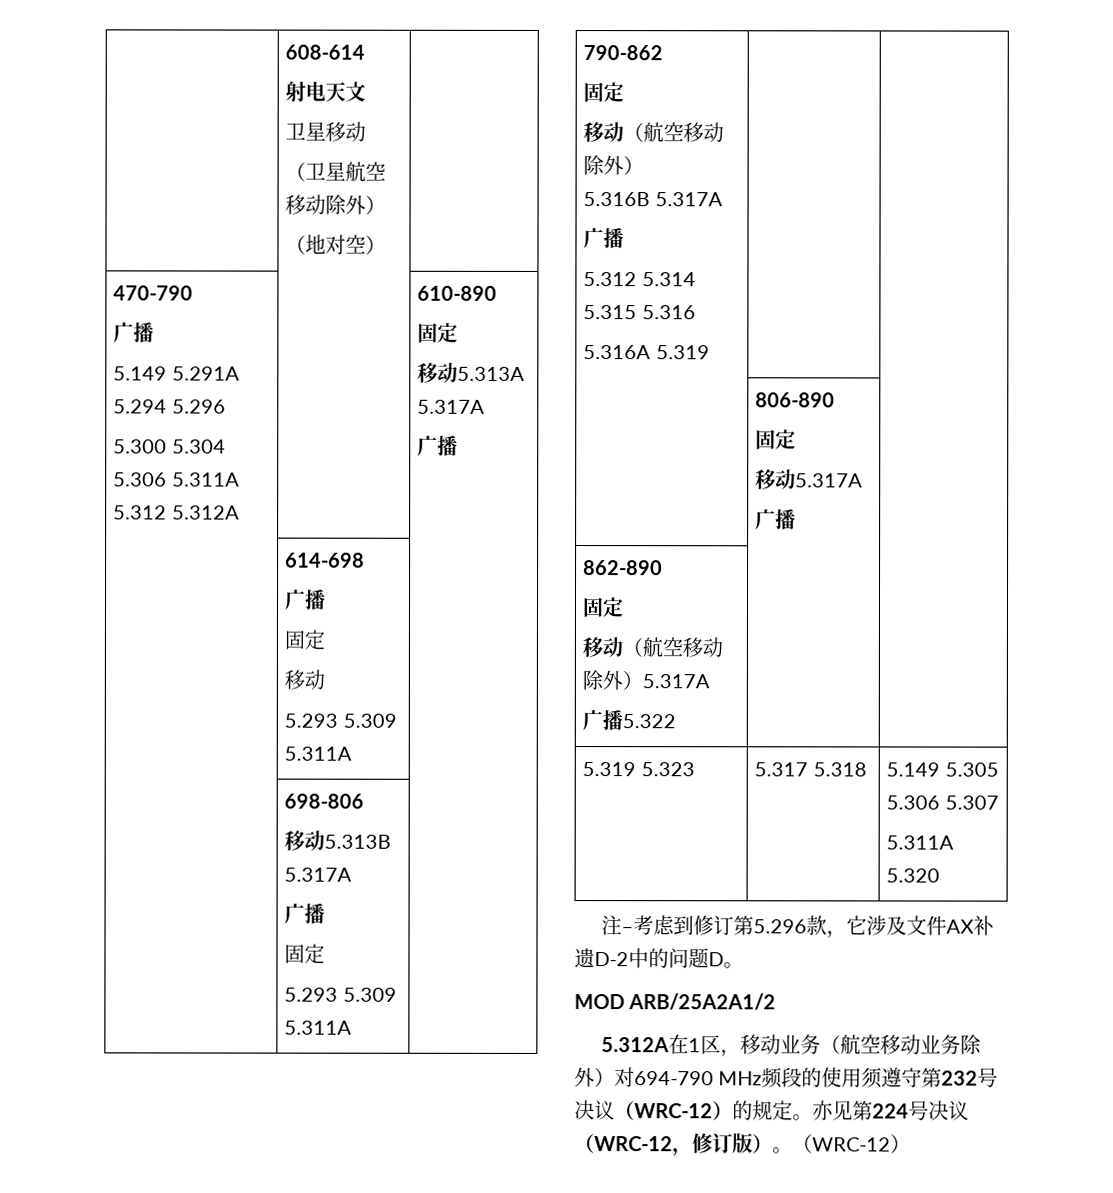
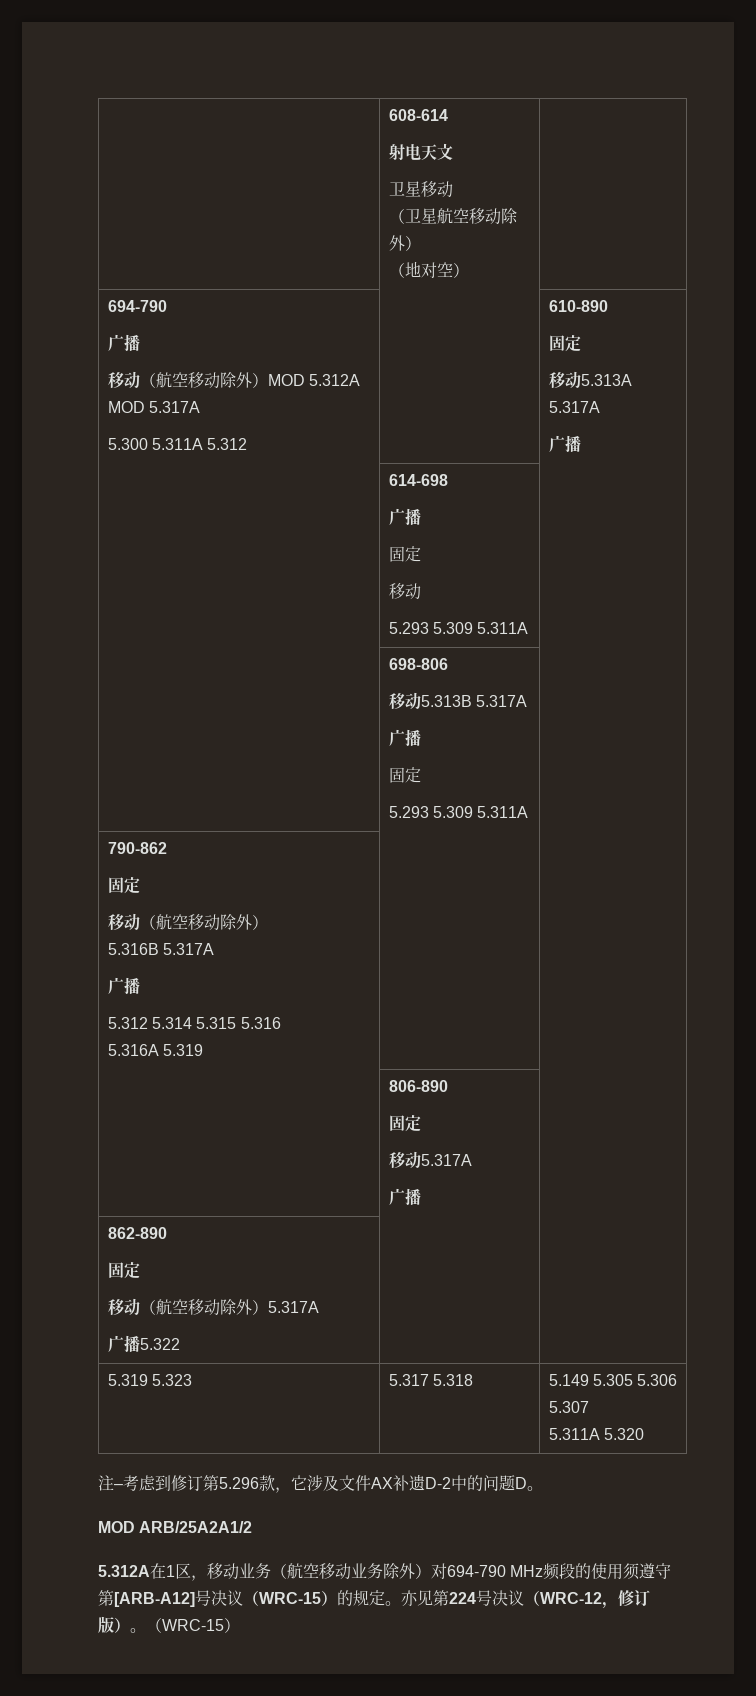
  | 608-614
  射电天文
  卫星移动
  （卫星航空移动除外）
  （地对空） |
- 470-790
+ 694-790
  广播
- 5.149 5.291A 5.294 5.296
- 5.300 5.304 5.306 5.311A 5.312 5.312A | | 610-890
+ 移动（航空移动除外）MOD 5.312A MOD 5.317A
+ 5.300 5.311A 5.312 | | 610-890
- 5.312A在1区，移动业务（航空移动业务除外）对694-790 MHz频段的使用须遵守第232号决议（WRC-12）的规定。
+ 5.312A在1区，移动业务（航空移动业务除外）对694-790 MHz频段的使用须遵守第[ARB-A12]号决议（WRC-15）的规定。
- 亦见第224号决议（WRC-12，修订版）。（WRC-12）
+ 亦见第224号决议（WRC-12，修订版）。（WRC-15）

